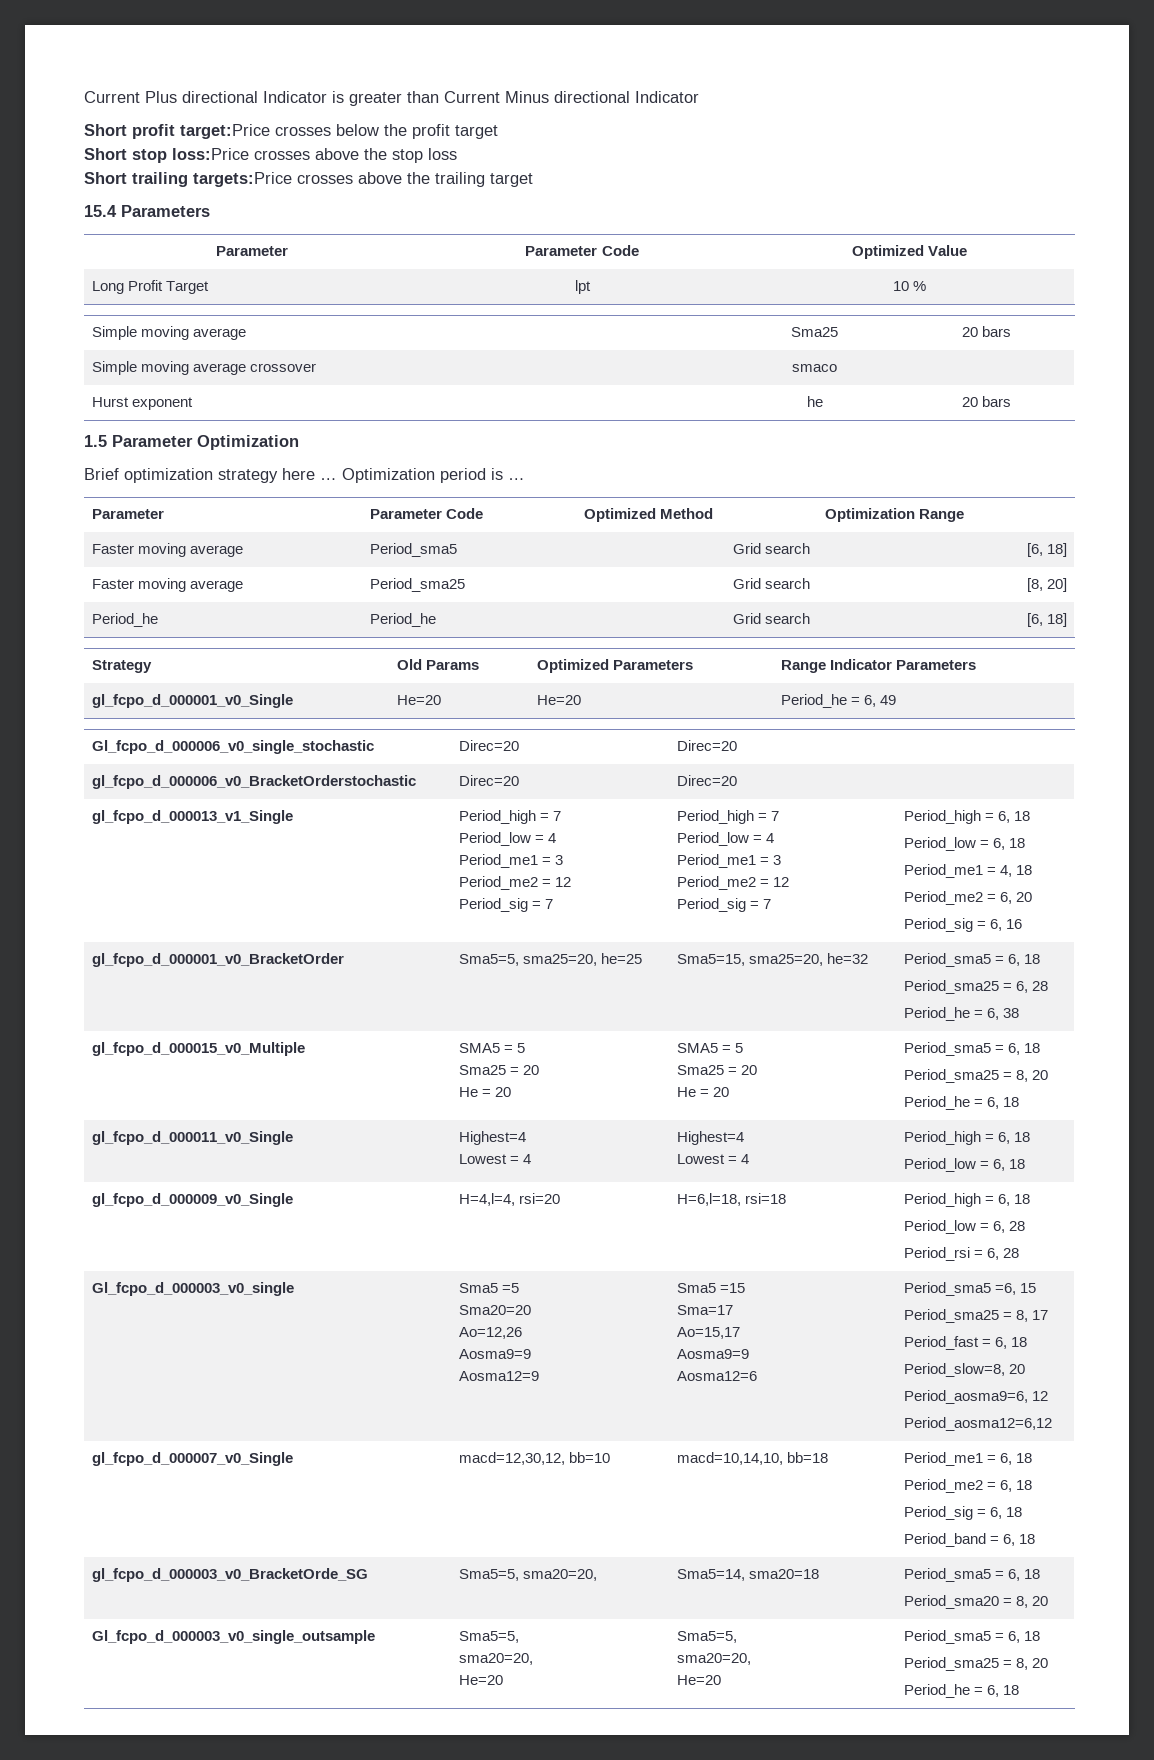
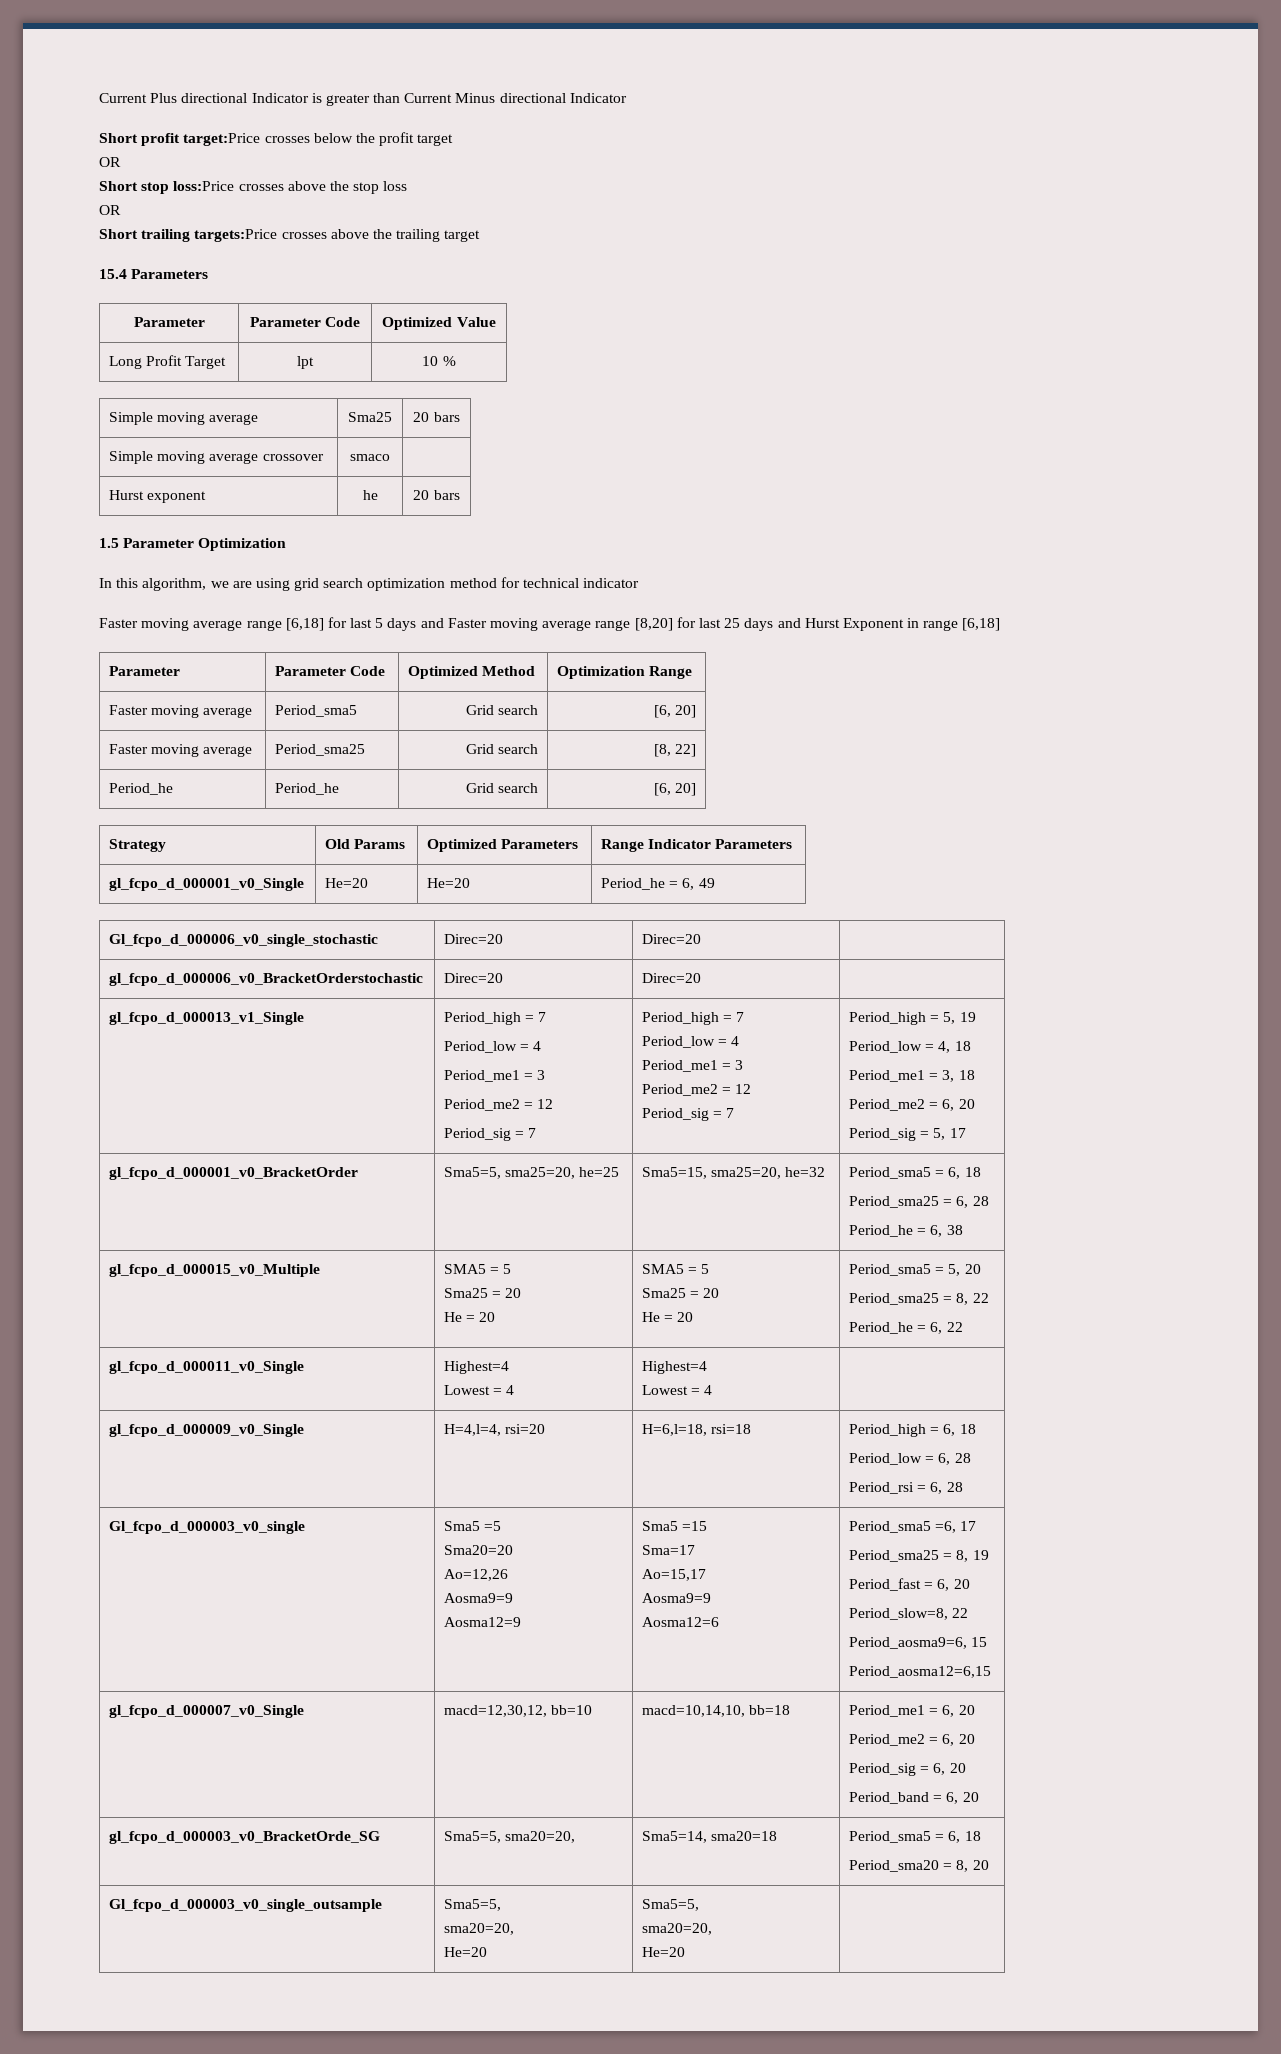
  Short profit target:Price crosses below the profit target
+ OR
  Short stop loss:Price crosses above the stop loss
+ OR
- Brief optimization strategy here … Optimization period is …
+ In this algorithm, we are using grid search optimization method for technical indicator
+ Faster moving average range [6,18] for last 5 days and Faster moving average range [8,20] for last 25 days and Hurst Exponent in range [6,18]
- Faster moving average | Period_sma5 | Grid search | [6, 18]
+ Faster moving average | Period_sma5 | Grid search | [6, 20]
- Faster moving average | Period_sma25 | Grid search | [8, 20]
+ Faster moving average | Period_sma25 | Grid search | [8, 22]
- Period_he | Period_he | Grid search | [6, 18]
+ Period_he | Period_he | Grid search | [6, 20]
- Period_sig = 7 | Period_high = 6, 18
- Period_low = 6, 18
+ Period_sig = 7 | Period_high = 5, 19
+ Period_low = 4, 18
- Period_me1 = 4, 18
+ Period_me1 = 3, 18
- Period_sig = 6, 16
+ Period_sig = 5, 17
  gl_fcpo_d_000015_v0_Multiple | SMA5 = 5
  Sma25 = 20
  He = 20 | SMA5 = 5
  Sma25 = 20
- He = 20 | Period_sma5 = 6, 18
- Period_sma25 = 8, 20
- Period_he = 6, 18
+ He = 20 | Period_sma5 = 5, 20
+ Period_sma25 = 8, 22
+ Period_he = 6, 22
  gl_fcpo_d_000011_v0_Single | Highest=4
  Lowest = 4 | Highest=4
- Lowest = 4 | Period_high = 6, 18
- Period_low = 6, 18
+ Lowest = 4 |
  Gl_fcpo_d_000003_v0_single | Sma5 =5
  Sma20=20
  Ao=12,26
  Aosma9=9
  Aosma12=9 | Sma5 =15
  Sma=17
  Ao=15,17
  Aosma9=9
- Aosma12=6 | Period_sma5 =6, 15
- Period_sma25 = 8, 17
- Period_fast = 6, 18
- Period_slow=8, 20
- Period_aosma9=6, 12
- Period_aosma12=6,12
+ Aosma12=6 | Period_sma5 =6, 17
+ Period_sma25 = 8, 19
+ Period_fast = 6, 20
+ Period_slow=8, 22
+ Period_aosma9=6, 15
+ Period_aosma12=6,15
- gl_fcpo_d_000007_v0_Single | macd=12,30,12, bb=10 | macd=10,14,10, bb=18 | Period_me1 = 6, 18
- Period_me2 = 6, 18
- Period_sig = 6, 18
- Period_band = 6, 18
+ gl_fcpo_d_000007_v0_Single | macd=12,30,12, bb=10 | macd=10,14,10, bb=18 | Period_me1 = 6, 20
+ Period_me2 = 6, 20
+ Period_sig = 6, 20
+ Period_band = 6, 20
  Gl_fcpo_d_000003_v0_single_outsample | Sma5=5,
  sma20=20,
  He=20 | Sma5=5,
  sma20=20,
- He=20 | Period_sma5 = 6, 18
- Period_sma25 = 8, 20
- Period_he = 6, 18
+ He=20 |

